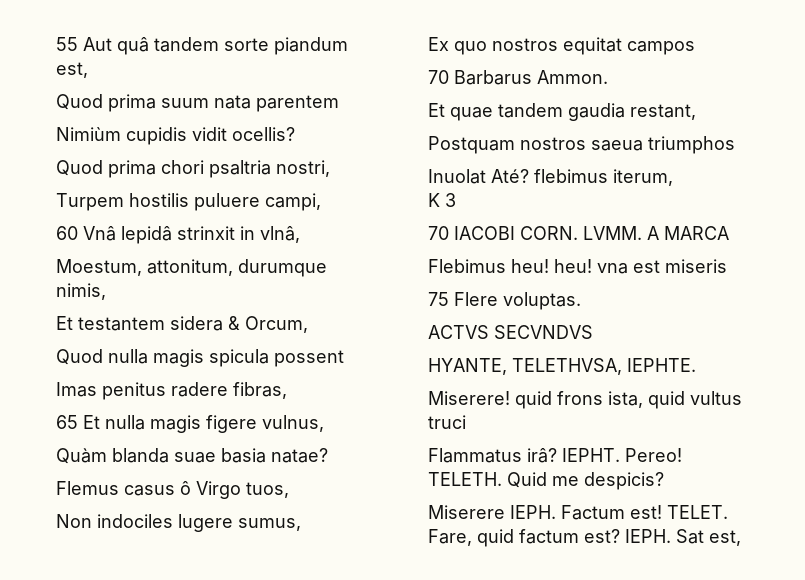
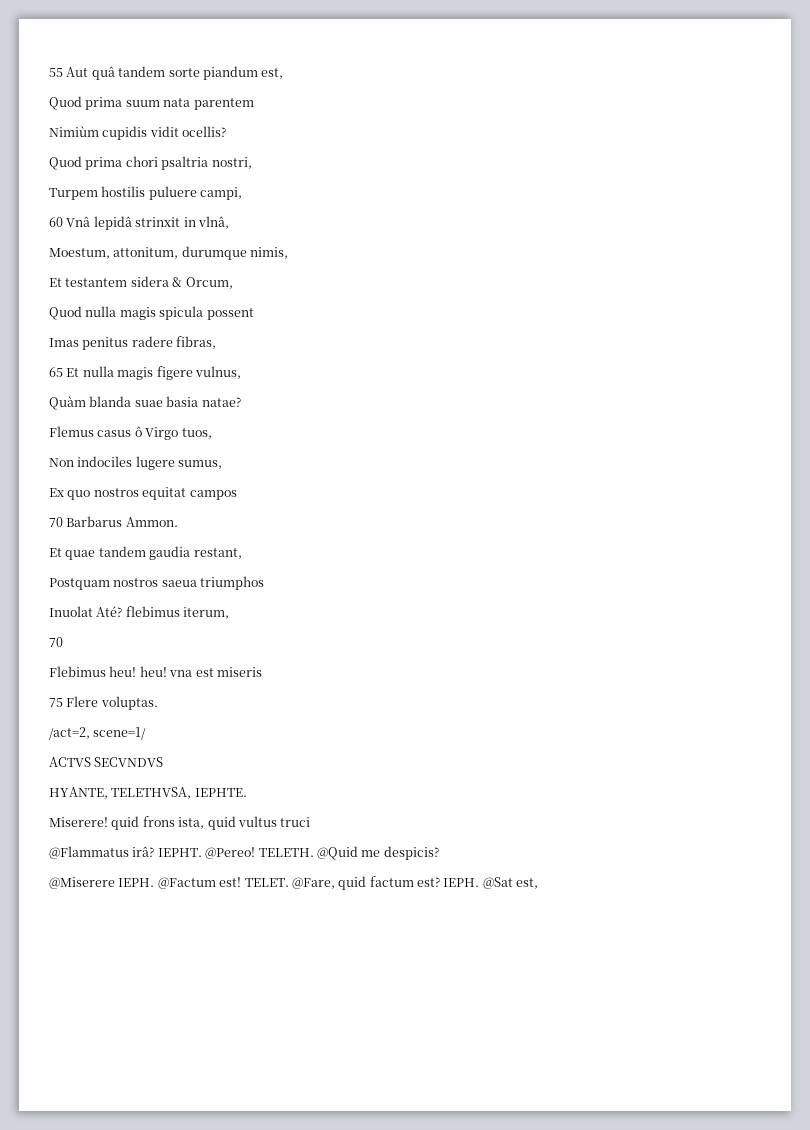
  Inuolat Até? flebimus iterum,
- K 3
- 70 IACOBI CORN. LVMM. A MARCA
+ 70
+ /act=2, scene=1/
- Flammatus irâ?
+ @Flammatus irâ?
- Pereo! TELETH. Quid me despicis?
+ @Pereo! TELETH. @Quid me despicis?
- Miserere IEPH. Factum est!
+ @Miserere IEPH. @Factum est!
- Fare, quid factum est?
+ @Fare, quid factum est?
- Sat est,
+ @Sat est,

